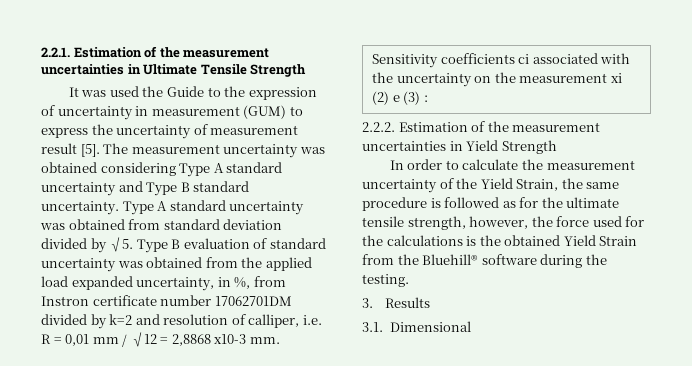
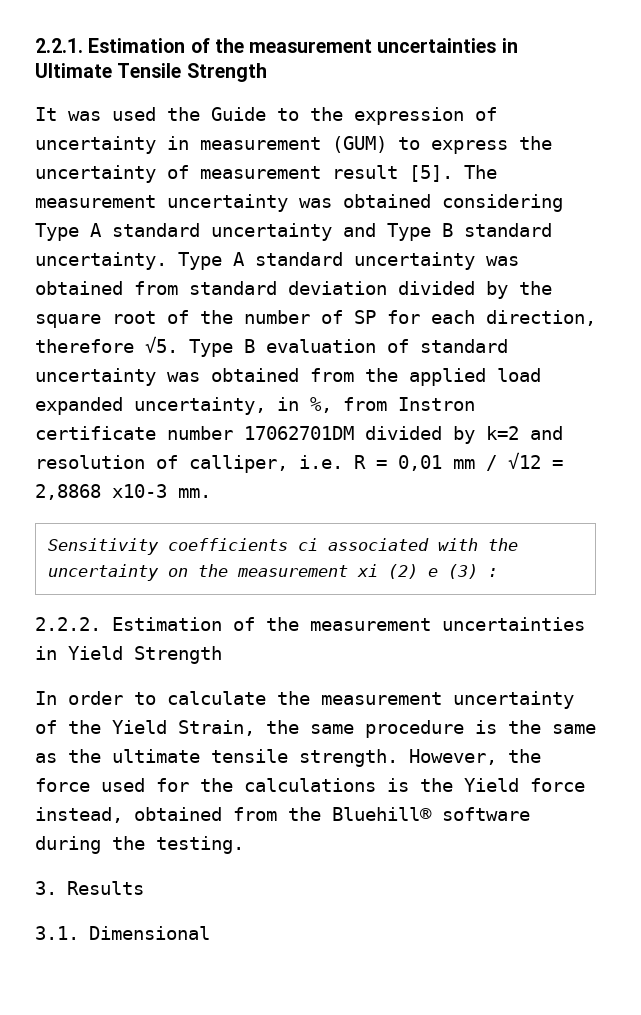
- Type A standard uncertainty was obtained from standard deviation divided by √5.
+ Type A standard uncertainty was obtained from standard deviation divided by the square root of the number of SP for each direction, therefore √5.
- In order to calculate the measurement uncertainty of the Yield Strain, the same procedure is followed as for the ultimate tensile strength, however, the force used for the calculations is the obtained Yield Strain from the Bluehill® software during the testing.
+ In order to calculate the measurement uncertainty of the Yield Strain, the same procedure is the same as the ultimate tensile strength. However, the force used for the calculations is the Yield force instead, obtained from the Bluehill® software during the testing.

